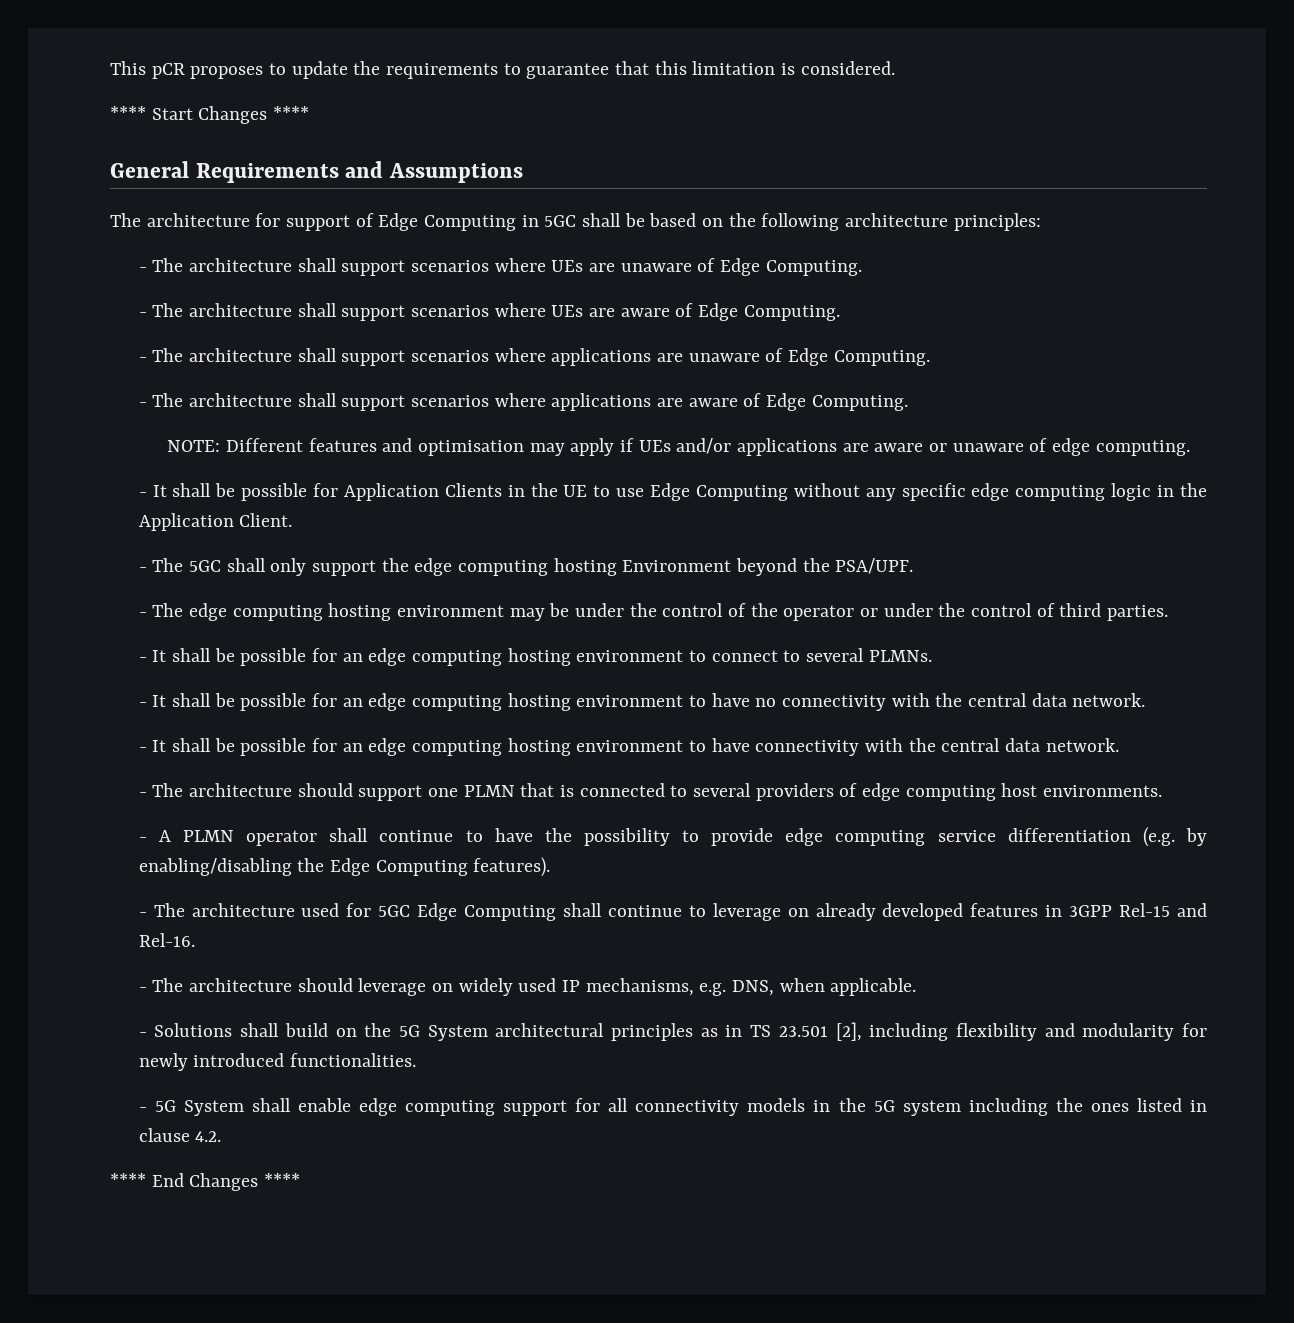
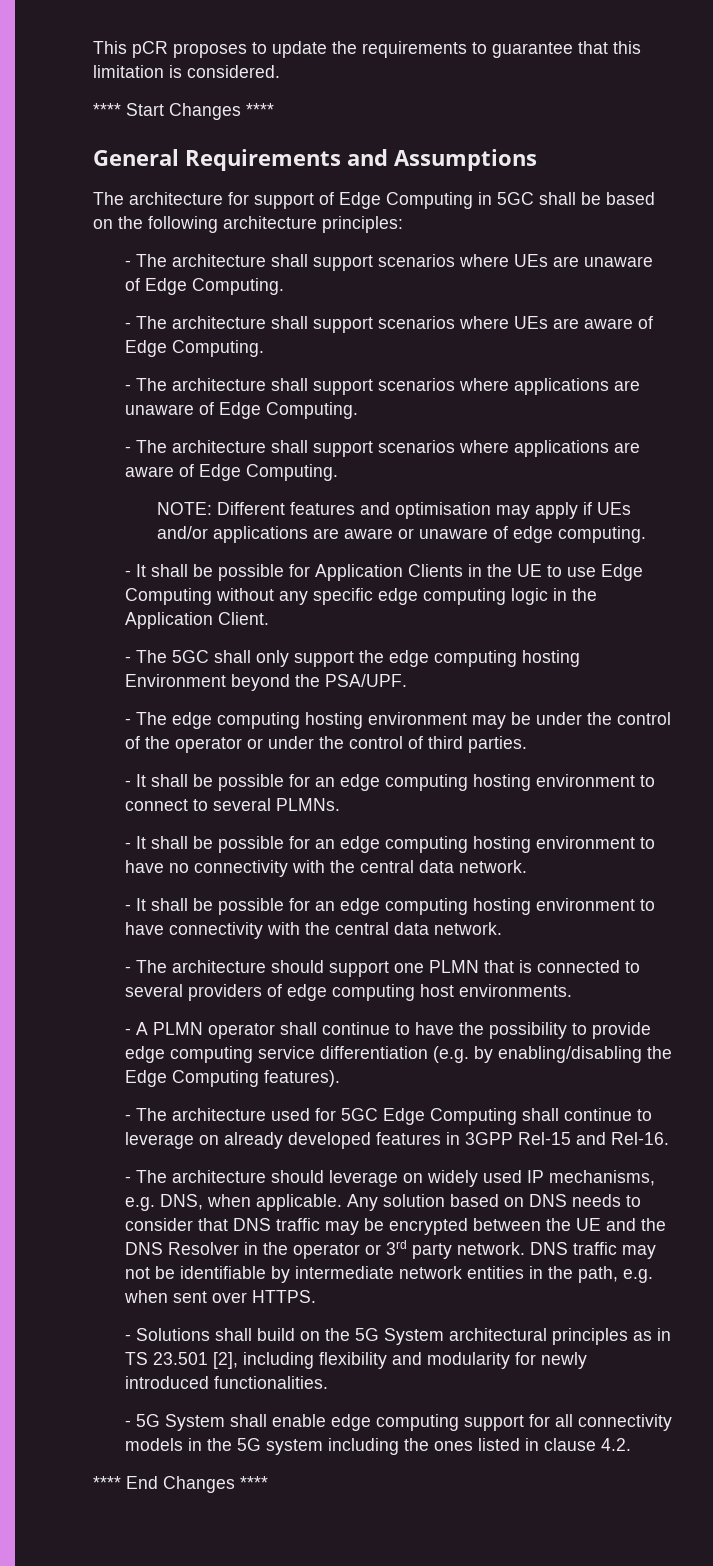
+ Any solution based on DNS needs to consider that DNS traffic may be encrypted between the UE and the DNS Resolver in the operator or 3rd party network. DNS traffic may not be identifiable by intermediate network entities in the path, e.g. when sent over HTTPS.

